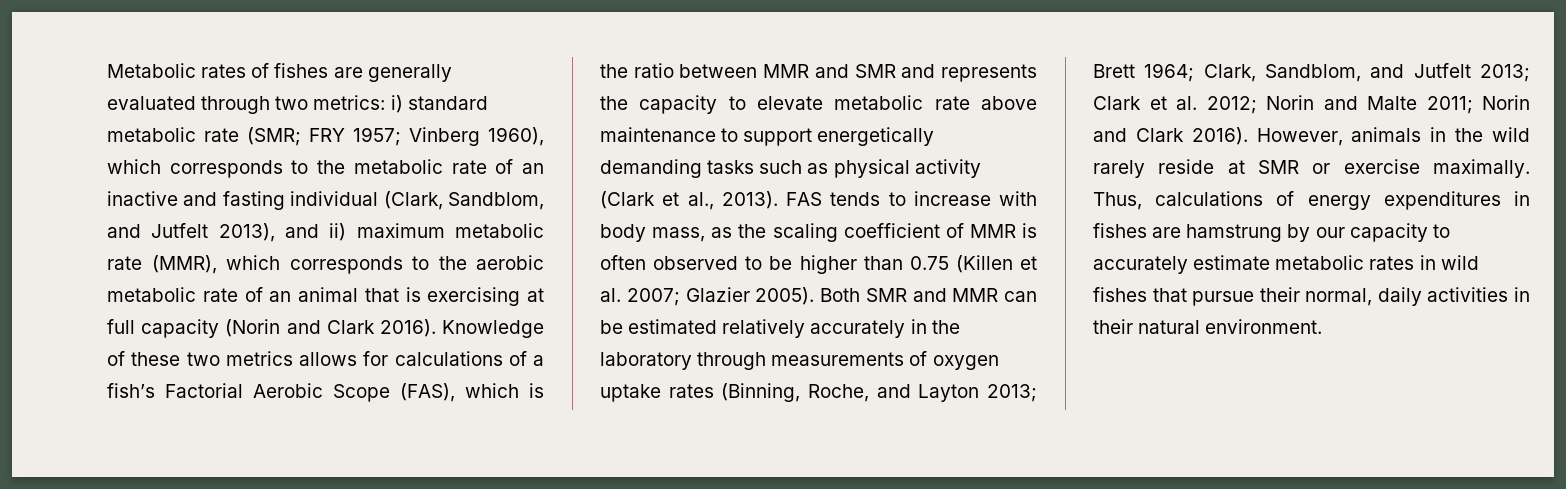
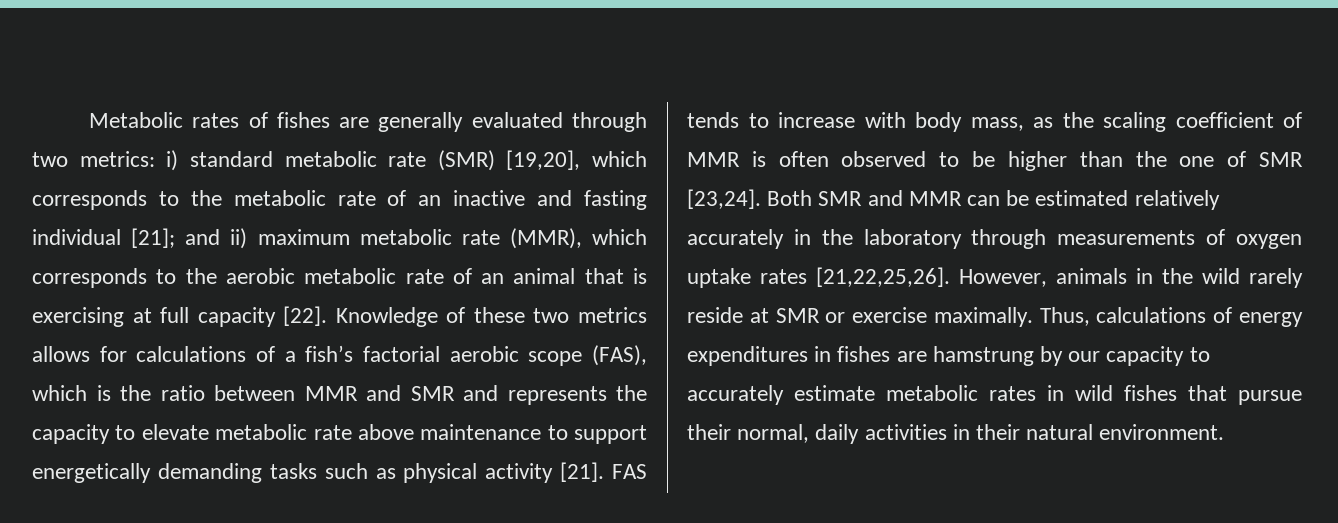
- Metabolic rates of fishes are generally evaluated through two metrics: i) standard metabolic rate (SMR; FRY 1957; Vinberg 1960), which corresponds to the metabolic rate of an inactive and fasting individual (Clark, Sandblom, and Jutfelt 2013), and ii) maximum metabolic rate (MMR), which corresponds to the aerobic metabolic rate of an animal that is exercising at full capacity (Norin and Clark 2016).
+ Metabolic rates of fishes are generally evaluated through two metrics: i) standard metabolic rate (SMR) [19,20], which corresponds to the metabolic rate of an inactive and fasting individual [21]; and ii) maximum metabolic rate (MMR), which corresponds to the aerobic metabolic rate of an animal that is exercising at full capacity [22].
- Knowledge of these two metrics allows for calculations of a fish’s Factorial Aerobic Scope (FAS), which is the ratio between MMR and SMR and represents the capacity to elevate metabolic rate above maintenance to support energetically demanding tasks such as physical activity (Clark et al., 2013).
+ Knowledge of these two metrics allows for calculations of a fish’s factorial aerobic scope (FAS), which is the ratio between MMR and SMR and represents the capacity to elevate metabolic rate above maintenance to support energetically demanding tasks such as physical activity [21].
- FAS tends to increase with body mass, as the scaling coefficient of MMR is often observed to be higher than 0.75 (Killen et al. 2007; Glazier 2005).
+ FAS tends to increase with body mass, as the scaling coefficient of MMR is often observed to be higher than the one of SMR [23,24].
- Both SMR and MMR can be estimated relatively accurately in the laboratory through measurements of oxygen uptake rates (Binning, Roche, and Layton 2013; Brett 1964; Clark, Sandblom, and Jutfelt 2013; Clark et al. 2012; Norin and Malte 2011; Norin and Clark 2016).
+ Both SMR and MMR can be estimated relatively accurately in the laboratory through measurements of oxygen uptake rates [21,22,25,26].

